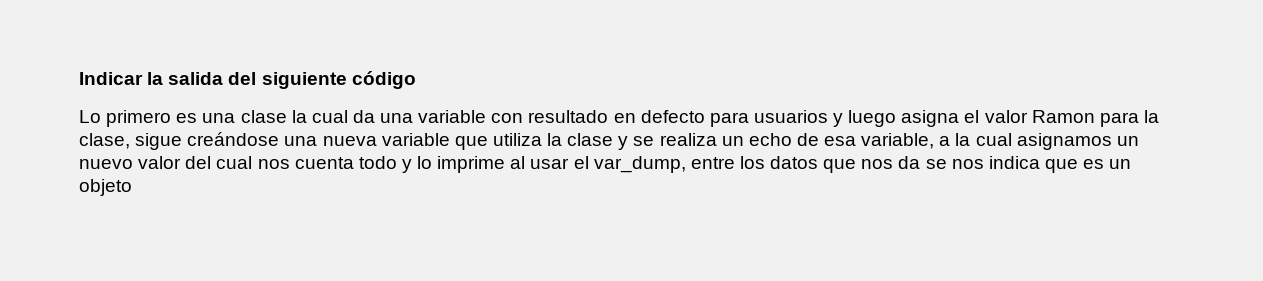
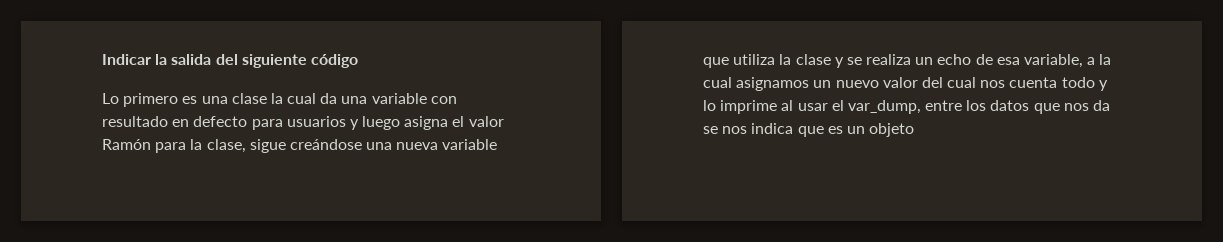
- Lo primero es una clase la cual da una variable con resultado en defecto para usuarios y luego asigna el valor Ramon para la clase, sigue creándose una nueva variable que utiliza la clase y se realiza un echo de esa variable, a la cual asignamos un nuevo valor del cual nos cuenta todo y lo imprime al usar el var_dump, entre los datos que nos da se nos indica que es un objeto
+ Lo primero es una clase la cual da una variable con resultado en defecto para usuarios y luego asigna el valor Ramón para la clase, sigue creándose una nueva variable que utiliza la clase y se realiza un echo de esa variable, a la cual asignamos un nuevo valor del cual nos cuenta todo y lo imprime al usar el var_dump, entre los datos que nos da se nos indica que es un objeto

